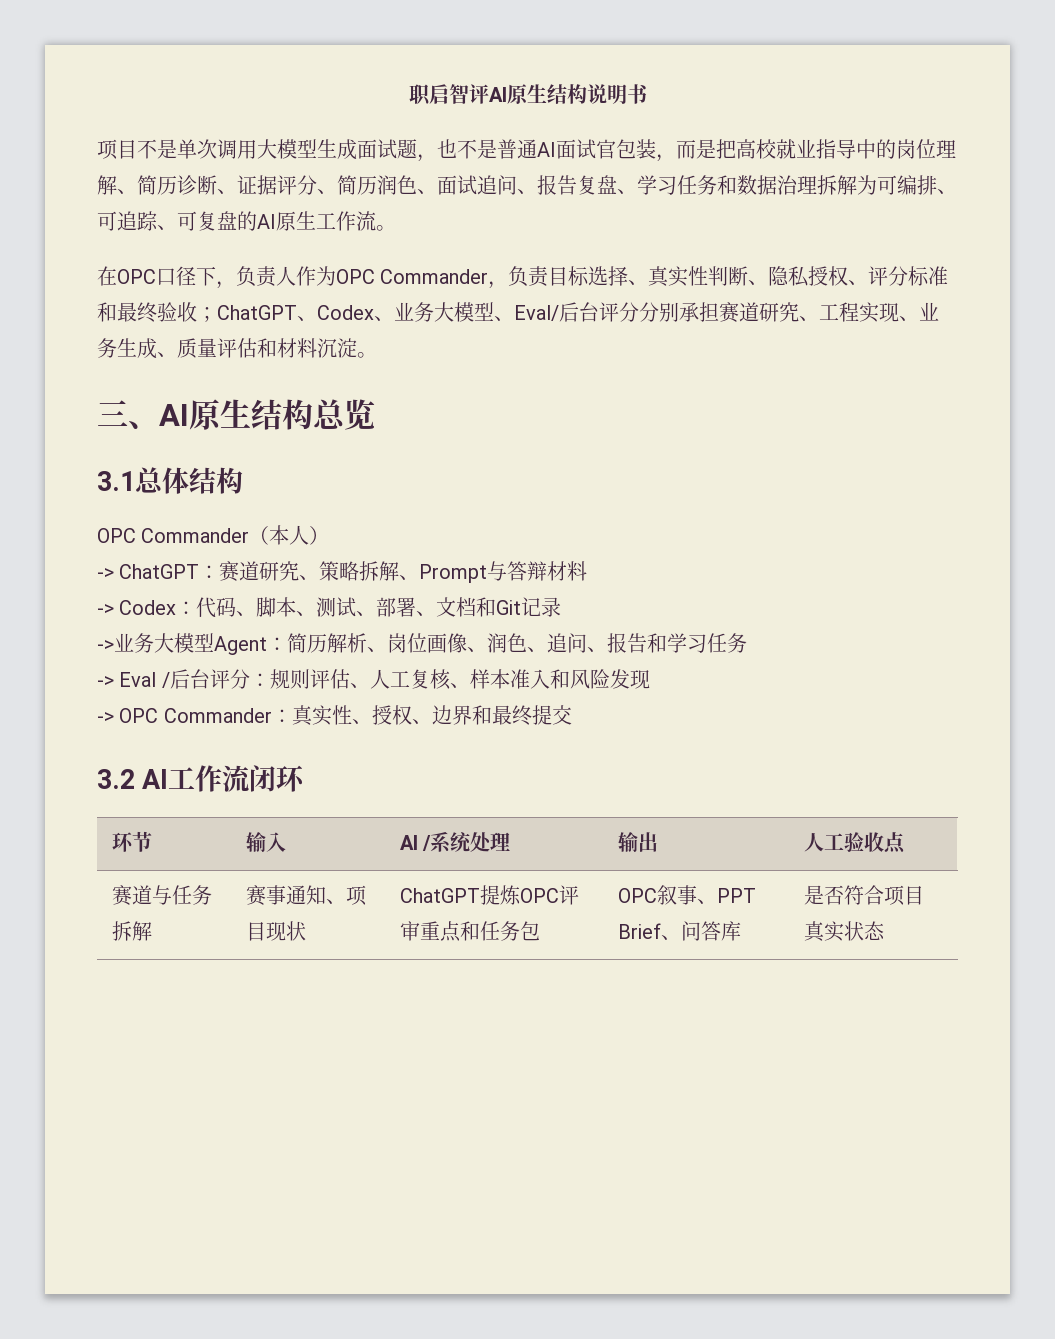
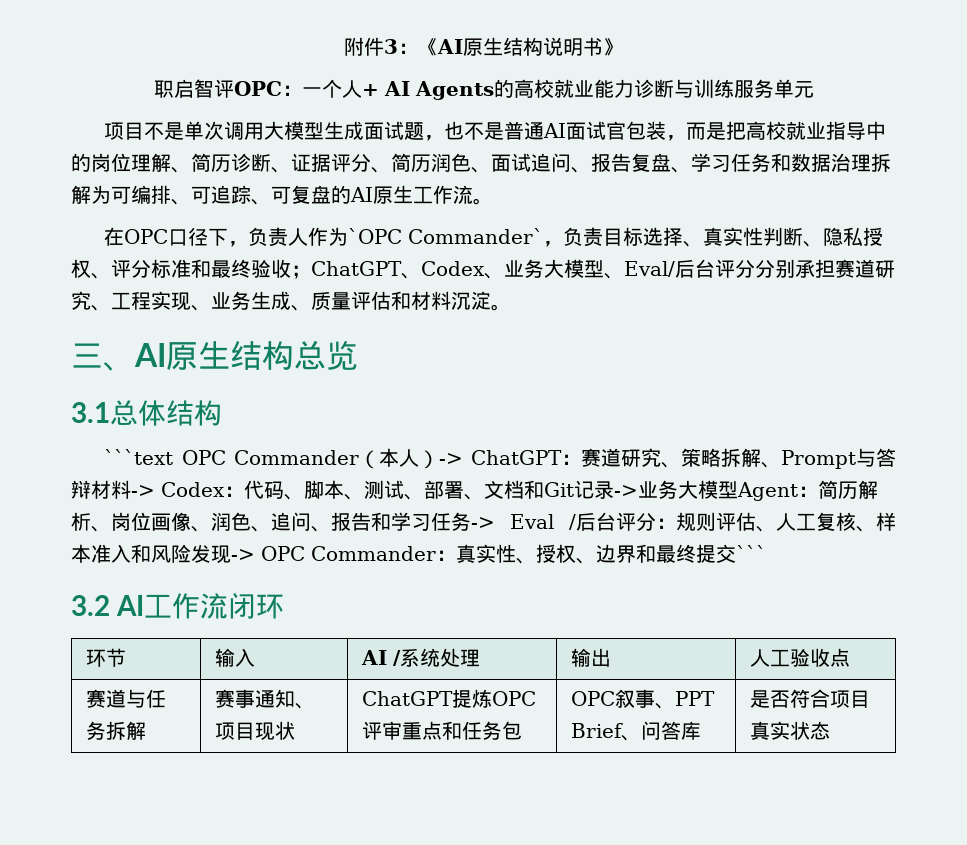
- 职启智评AI原生结构说明书
+ 附件3：《AI原生结构说明书》
+ 职启智评OPC：一个人+ AI Agents的高校就业能力诊断与训练服务单元
- 在OPC口径下，负责人作为OPC Commander，负责目标选择、真实性判断、隐私授权、评分标准和最终验收；ChatGPT、Codex、业务大模型、Eval/后台评分分别承担赛道研究、工程实现、业务生成、质量评估和材料沉淀。
+ 在OPC口径下，负责人作为`OPC Commander`，负责目标选择、真实性判断、隐私授权、评分标准和最终验收；ChatGPT、Codex、业务大模型、Eval/后台评分分别承担赛道研究、工程实现、业务生成、质量评估和材料沉淀。
- OPC Commander（本人）
- -> ChatGPT：
+ ```text OPC Commander（本人）-> ChatGPT：
- 赛道研究、策略拆解、Prompt与答辩材料
- -> Codex：
+ 赛道研究、策略拆解、Prompt与答辩材料-> Codex：
- 代码、脚本、测试、部署、文档和Git记录
- ->业务大模型Agent：
+ 代码、脚本、测试、部署、文档和Git记录->业务大模型Agent：
- 简历解析、岗位画像、润色、追问、报告和学习任务
- -> Eval /后台评分：
+ 简历解析、岗位画像、润色、追问、报告和学习任务-> Eval /后台评分：
- 规则评估、人工复核、样本准入和风险发现
- -> OPC Commander：
+ 规则评估、人工复核、样本准入和风险发现-> OPC Commander：
- 真实性、授权、边界和最终提交
+ 真实性、授权、边界和最终提交```

